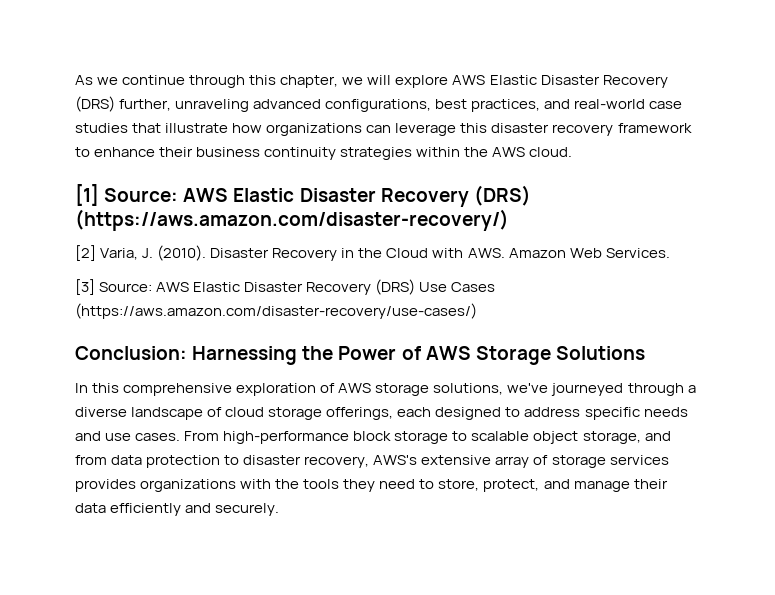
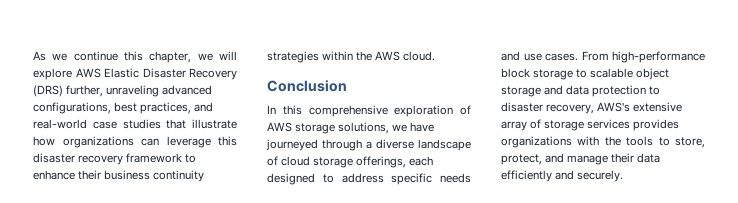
- As we continue through this chapter, we will explore AWS Elastic Disaster Recovery (DRS) further, unraveling advanced configurations, best practices, and real-world case studies that illustrate how organizations can leverage this disaster recovery framework to enhance their business continuity strategies within the AWS cloud.
+ As we continue this chapter, we will explore AWS Elastic Disaster Recovery (DRS) further, unraveling advanced configurations, best practices, and real-world case studies that illustrate how organizations can leverage this disaster recovery framework to enhance their business continuity strategies within the AWS cloud.
- [1] Source: AWS Elastic Disaster Recovery (DRS) (https://aws.amazon.com/disaster-recovery/)
- [2] Varia, J. (2010). Disaster Recovery in the Cloud with AWS. Amazon Web Services.
- [3] Source: AWS Elastic Disaster Recovery (DRS) Use Cases (https://aws.amazon.com/disaster-recovery/use-cases/)
- Conclusion: Harnessing the Power of AWS Storage Solutions
+ Conclusion
- In this comprehensive exploration of AWS storage solutions, we've journeyed through a diverse landscape of cloud storage offerings, each designed to address specific needs and use cases.
+ In this comprehensive exploration of AWS storage solutions, we have journeyed through a diverse landscape of cloud storage offerings, each designed to address specific needs and use cases.
- From high-performance block storage to scalable object storage, and from data protection to disaster recovery, AWS's extensive array of storage services provides organizations with the tools they need to store, protect, and manage their data efficiently and securely.
+ From high-performance block storage to scalable object storage and data protection to disaster recovery, AWS's extensive array of storage services provides organizations with the tools to store, protect, and manage their data efficiently and securely.

